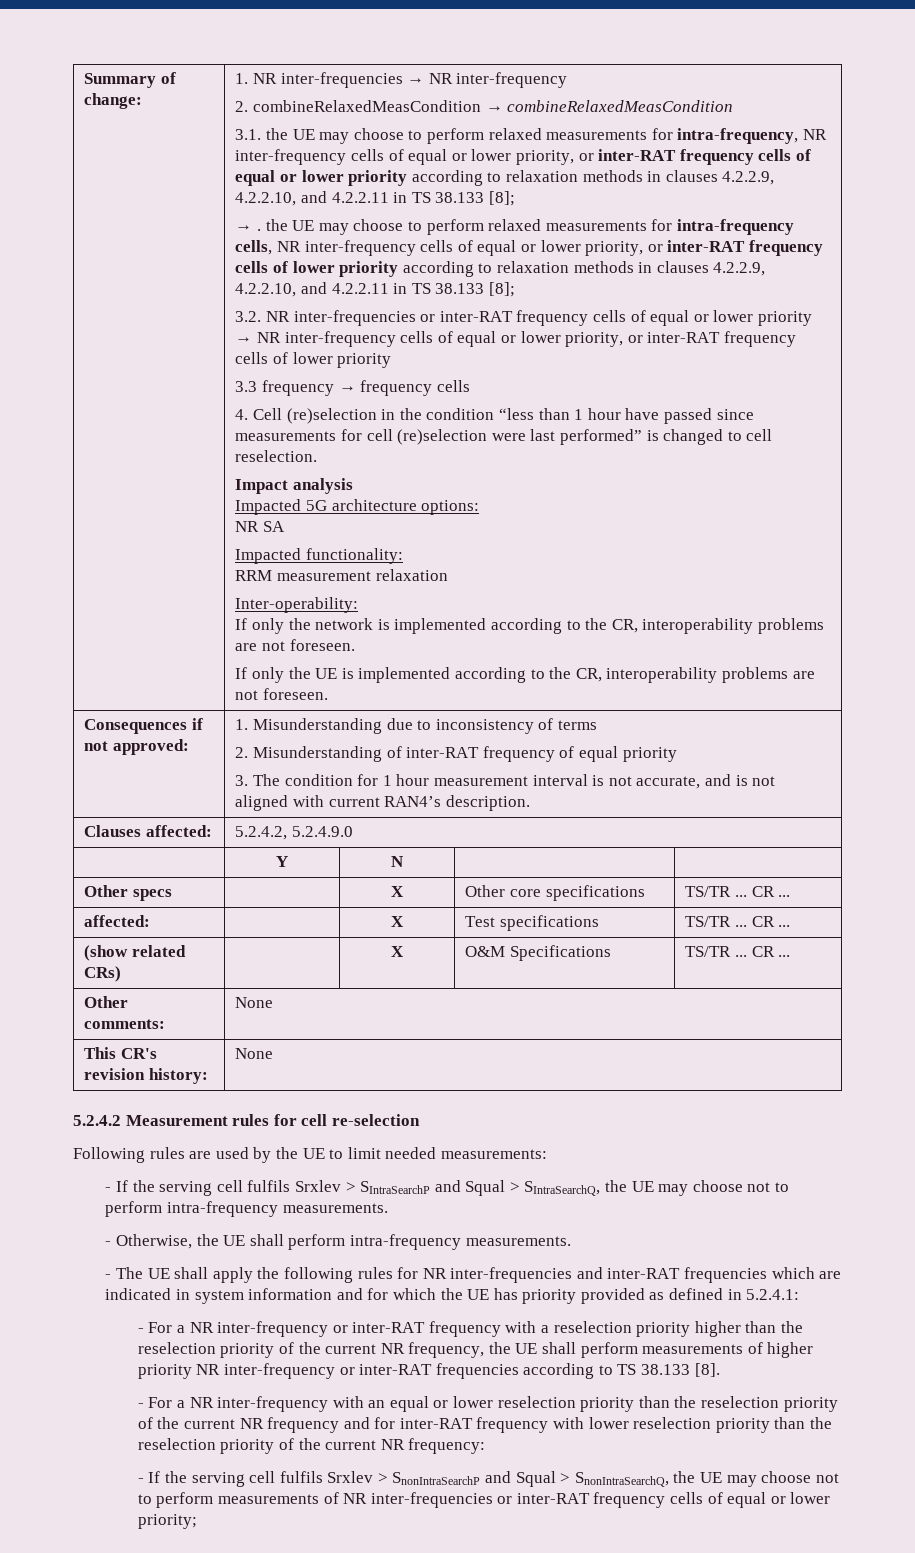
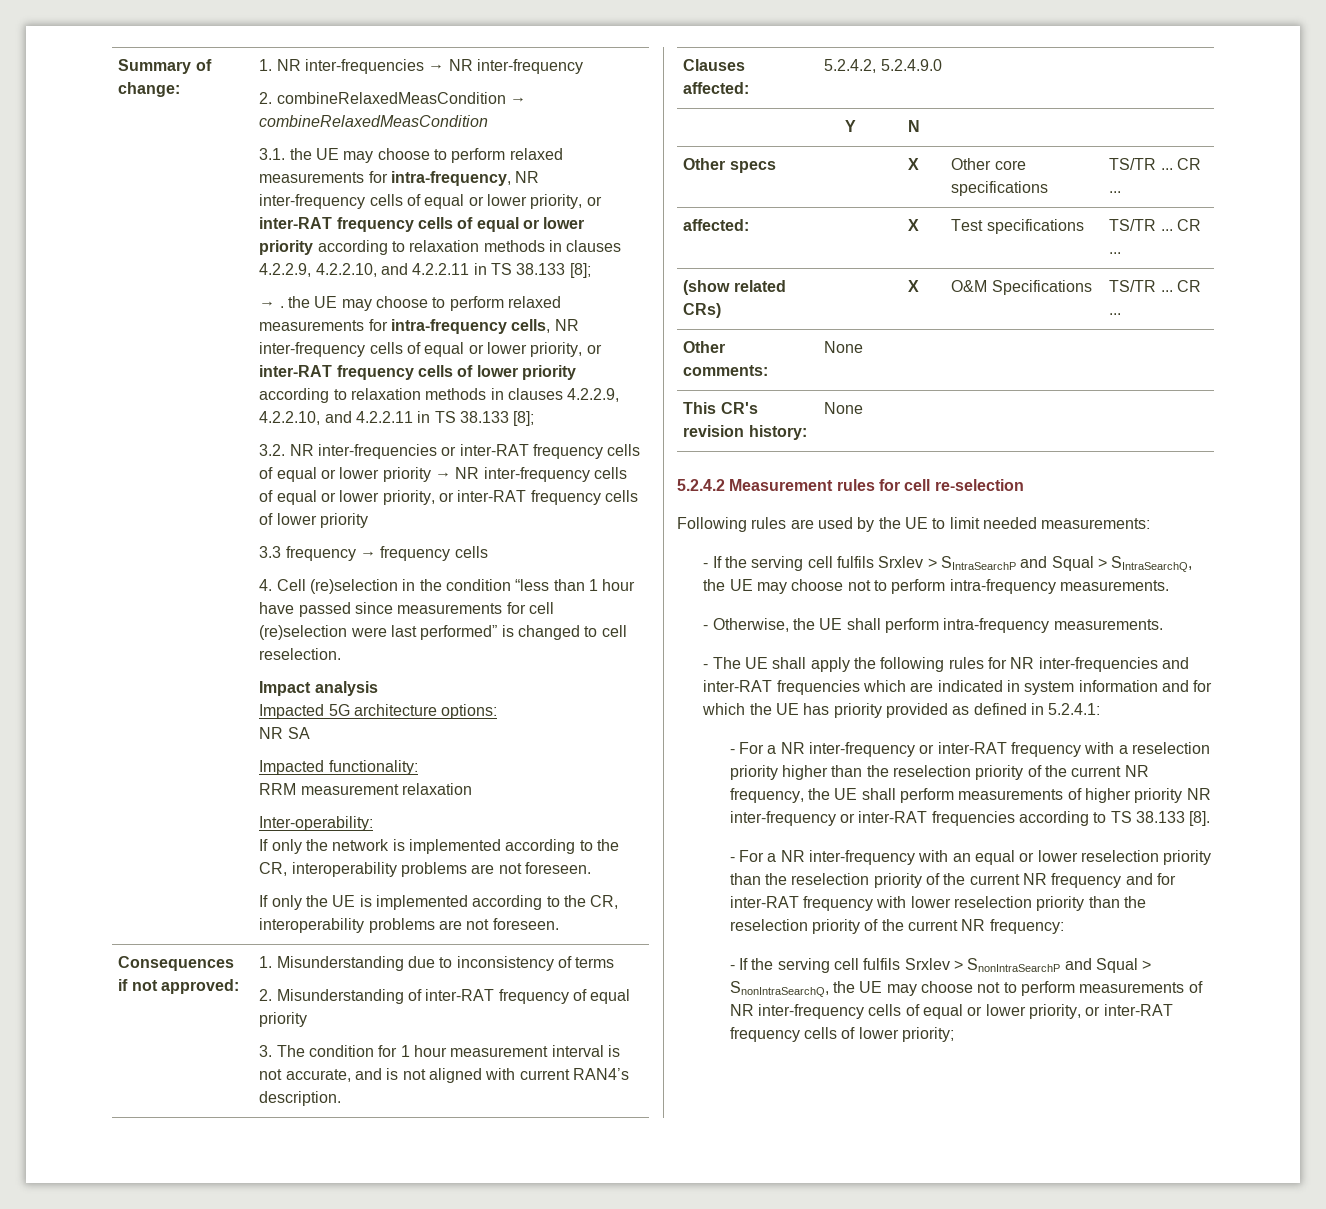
- - If the serving cell fulfils Srxlev > SnonIntraSearchP and Squal > SnonIntraSearchQ, the UE may choose not to perform measurements of NR inter-frequencies or inter-RAT frequency cells of equal or lower priority;
+ - If the serving cell fulfils Srxlev > SnonIntraSearchP and Squal > SnonIntraSearchQ, the UE may choose not to perform measurements of NR inter-frequency cells of equal or lower priority, or inter-RAT frequency cells of lower priority;

